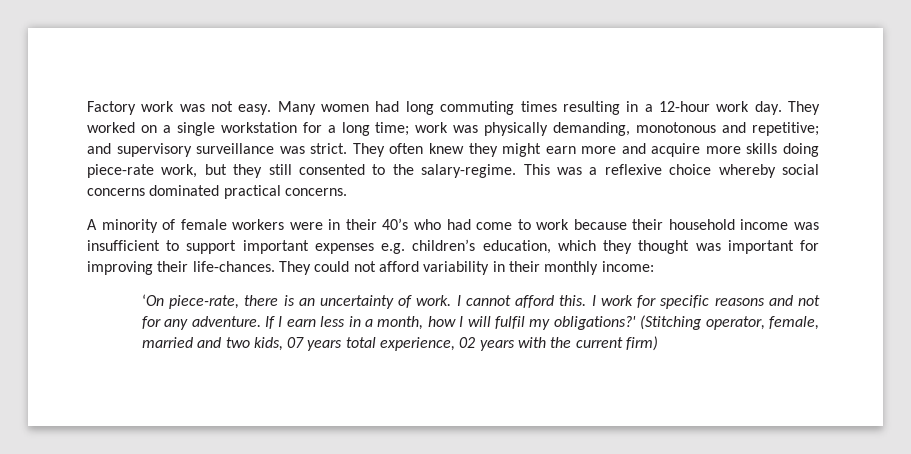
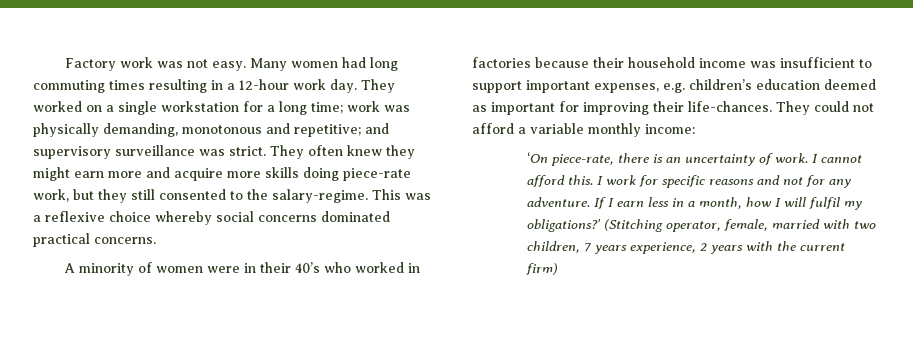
- A minority of female workers were in their 40’s who had come to work because their household income was insufficient to support important expenses e.g. children’s education, which they thought was important for improving their life-chances.
+ A minority of women were in their 40’s who worked in factories because their household income was insufficient to support important expenses, e.g. children’s education deemed as important for improving their life-chances.
- They could not afford variability in their monthly income:
+ They could not afford a variable monthly income:
- (Stitching operator, female, married and two kids, 07 years total experience, 02 years with the current firm)
+ (Stitching operator, female, married with two children, 7 years experience, 2 years with the current firm)

